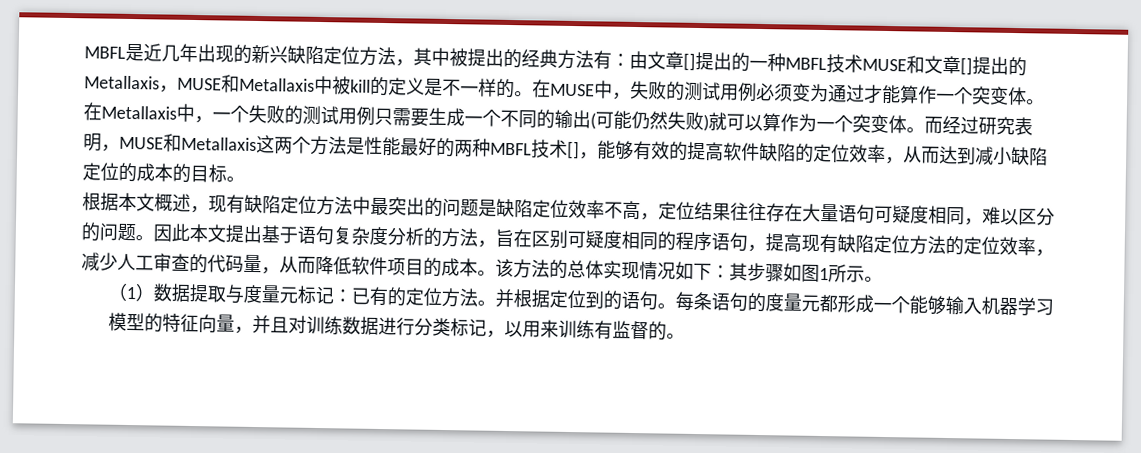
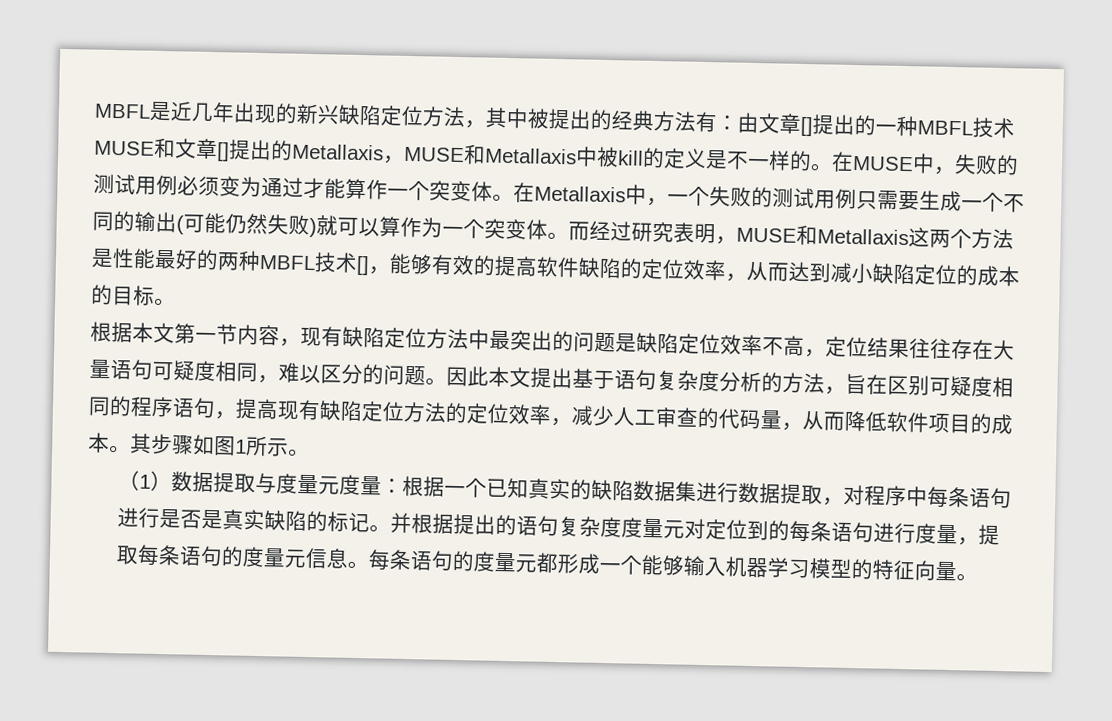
- 根据本文概述，现有缺陷定位方法中最突出的问题是缺陷定位效率不高，定位结果往往存在大量语句可疑度相同，难以区分的问题。
+ 根据本文第一节内容，现有缺陷定位方法中最突出的问题是缺陷定位效率不高，定位结果往往存在大量语句可疑度相同，难以区分的问题。
- 该方法的总体实现情况如下：其步骤如图1所示。
+ 其步骤如图1所示。
- （1）数据提取与度量元标记：已有的定位方法。并根据定位到的语句。
+ （1）数据提取与度量元度量：根据一个已知真实的缺陷数据集进行数据提取，对程序中每条语句进行是否是真实缺陷的标记。并根据提出的语句复杂度度量元对定位到的每条语句进行度量，提取每条语句的度量元信息。
- 每条语句的度量元都形成一个能够输入机器学习模型的特征向量，并且对训练数据进行分类标记，以用来训练有监督的。
+ 每条语句的度量元都形成一个能够输入机器学习模型的特征向量。

